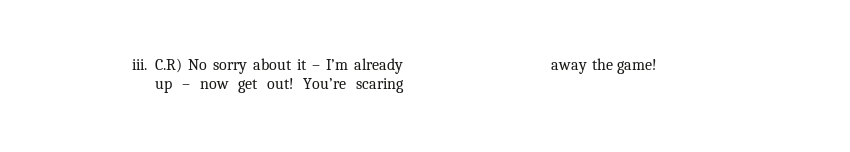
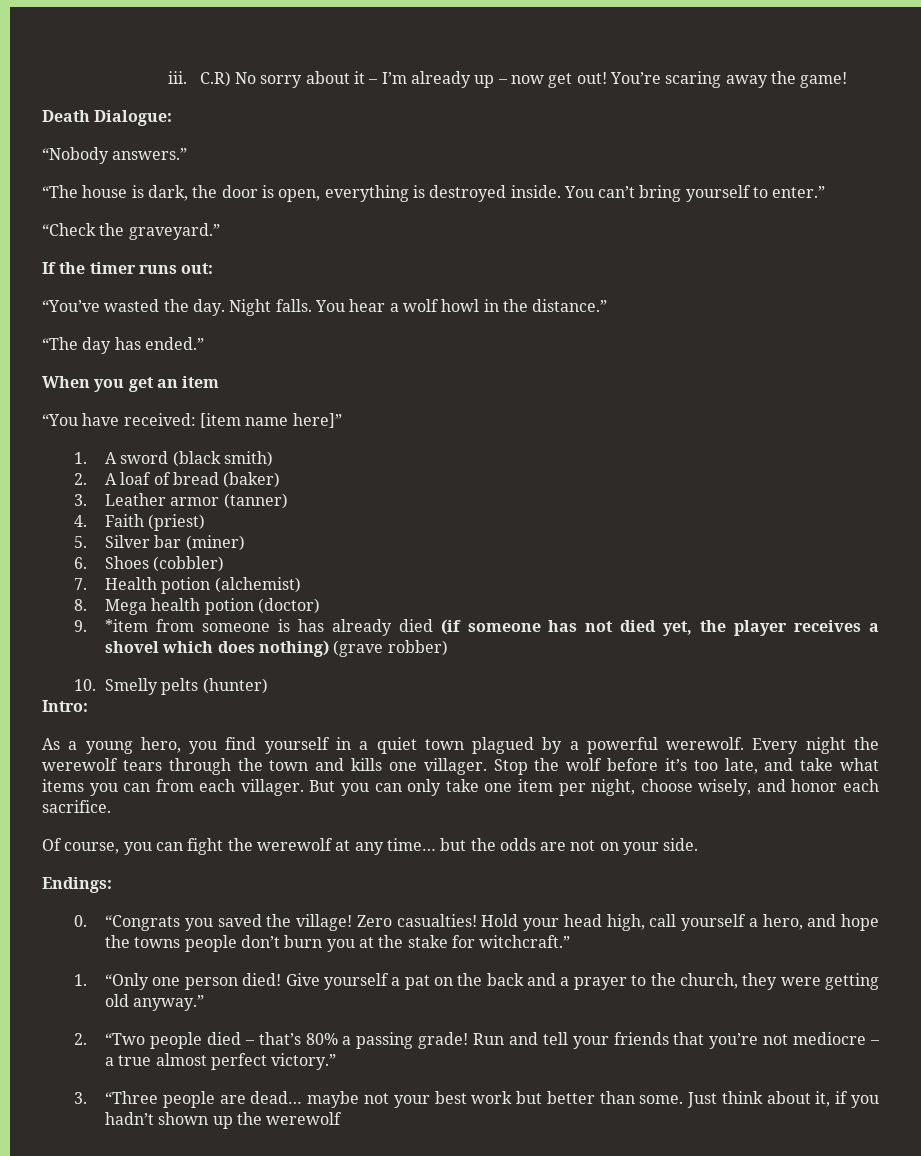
+ Death Dialogue:
+ “Nobody answers.”
+ “The house is dark, the door is open, everything is destroyed inside. You can’t bring yourself to enter.”
+ “Check the graveyard.”
+ If the timer runs out:
+ “You’ve wasted the day. Night falls. You hear a wolf howl in the distance.”
+ “The day has ended.”
+ When you get an item
+ “You have received: [item name here]”
+ 1. A sword (black smith)
+ 2. A loaf of bread (baker)
+ 3. Leather armor (tanner)
+ 4. Faith (priest)
+ 5. Silver bar (miner)
+ 6. Shoes (cobbler)
+ 7. Health potion (alchemist)
+ 8. Mega health potion (doctor)
+ 9. *item from someone is has already died (if someone has not died yet, the player receives a shovel which does nothing) (grave robber)
+ 10. Smelly pelts (hunter)
+ Intro:
+ As a young hero, you find yourself in a quiet town plagued by a powerful werewolf. Every night the werewolf tears through the town and kills one villager. Stop the wolf before it’s too late, and take what items you can from each villager. But you can only take one item per night, choose wisely, and honor each sacrifice.
+ Of course, you can fight the werewolf at any time… but the odds are not on your side.
+ Endings:
+ 0. “Congrats you saved the village! Zero casualties! Hold your head high, call yourself a hero, and hope the towns people don’t burn you at the stake for witchcraft.”
+ 1. “Only one person died! Give yourself a pat on the back and a prayer to the church, they were getting old anyway.”
+ 2. “Two people died – that’s 80% a passing grade! Run and tell your friends that you’re not mediocre – a true almost perfect victory.”
+ 3. “Three people are dead… maybe not your best work but better than some. Just think about it, if you hadn’t shown up the werewolf

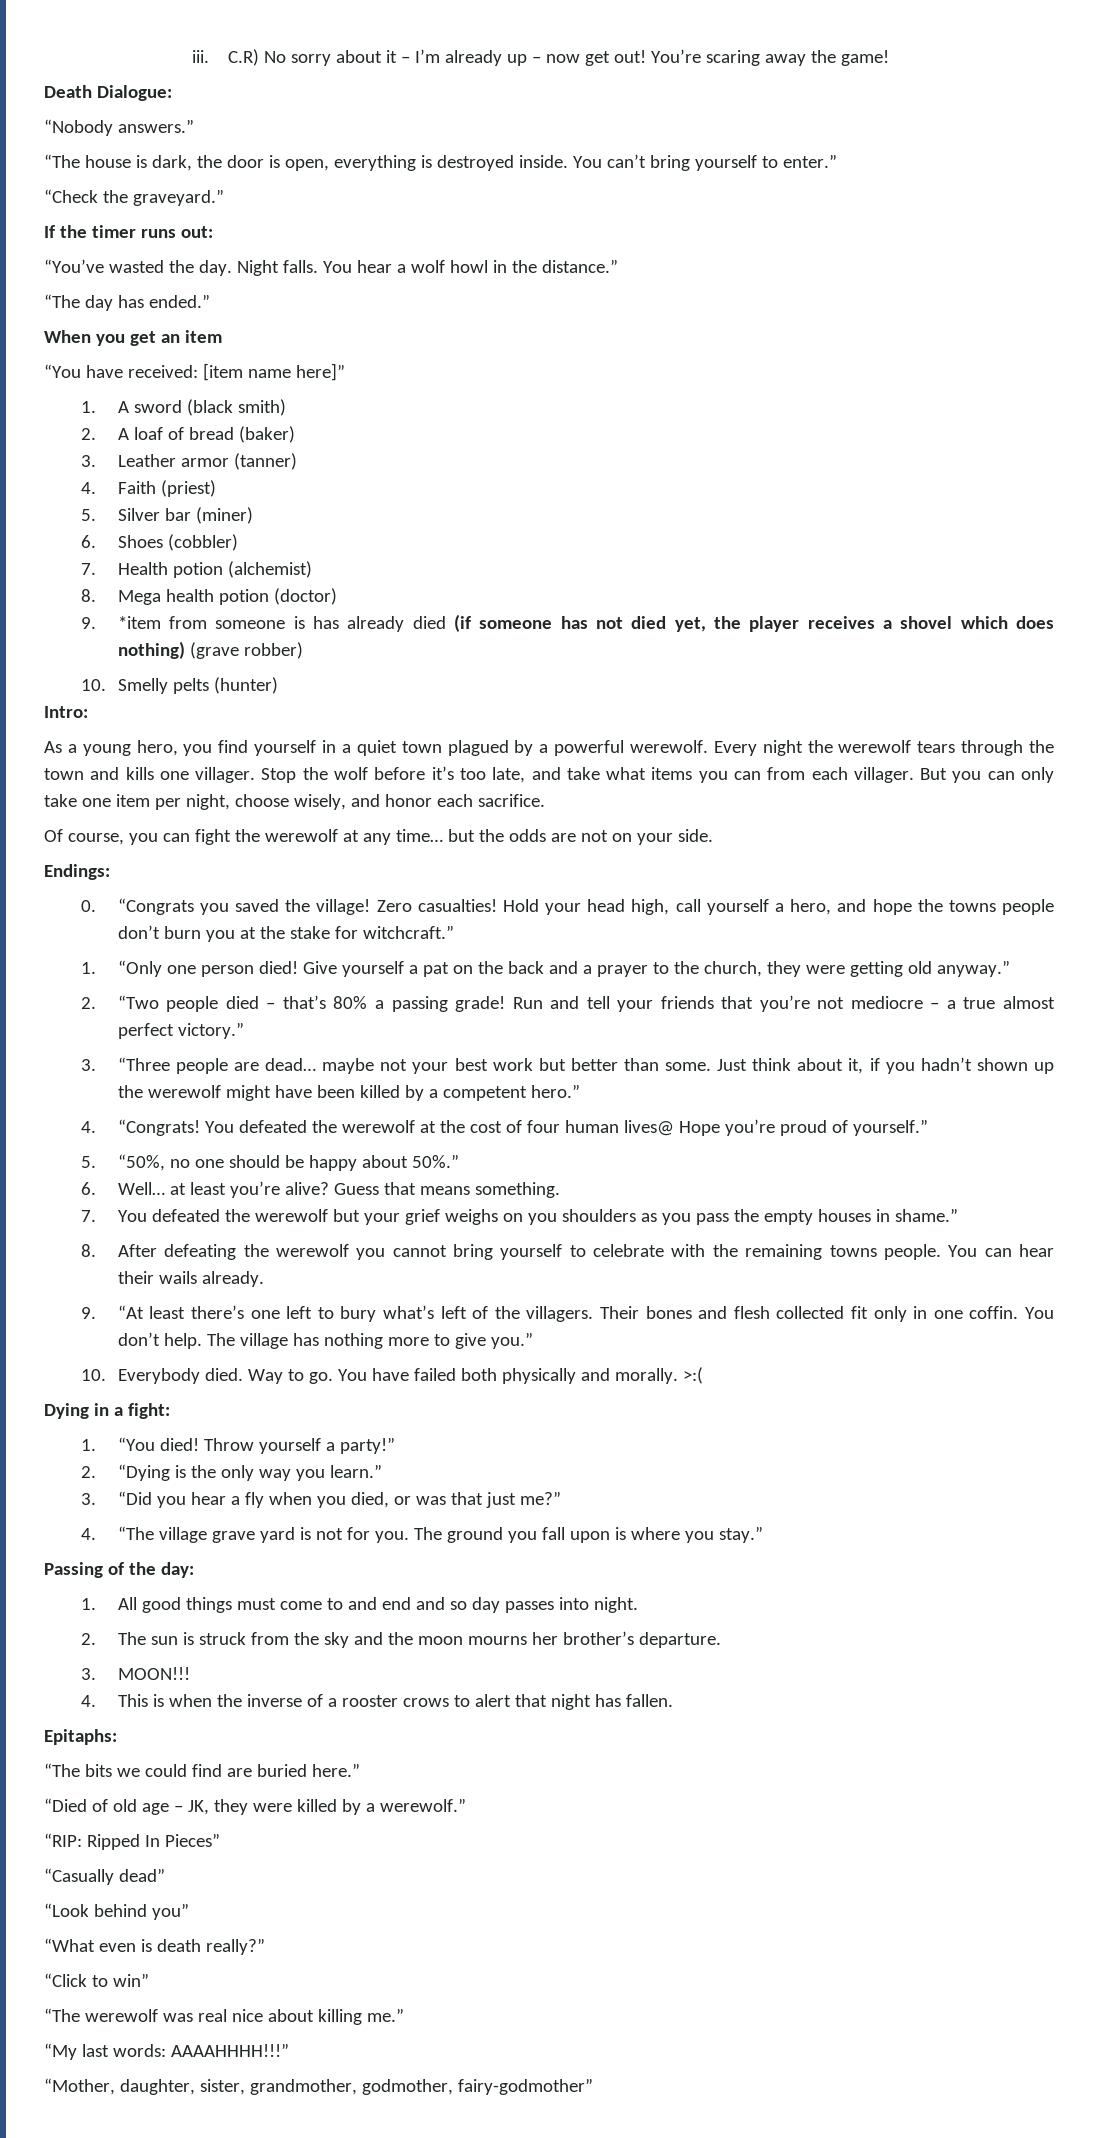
- Just think about it, if you hadn’t shown up the werewolf
+ Just think about it, if you hadn’t shown up the werewolf might have been killed by a competent hero.”
+ 4. “Congrats! You defeated the werewolf at the cost of four human lives@ Hope you’re proud of yourself.”
+ 5. “50%, no one should be happy about 50%.”
+ 6. Well… at least you’re alive? Guess that means something.
+ 7. You defeated the werewolf but your grief weighs on you shoulders as you pass the empty houses in shame.”
+ 8. After defeating the werewolf you cannot bring yourself to celebrate with the remaining towns people. You can hear their wails already.
+ 9. “At least there’s one left to bury what’s left of the villagers. Their bones and flesh collected fit only in one coffin. You don’t help. The village has nothing more to give you.”
+ 10. Everybody died. Way to go. You have failed both physically and morally. >:(
+ Dying in a fight:
+ 1. “You died! Throw yourself a party!”
+ 2. “Dying is the only way you learn.”
+ 3. “Did you hear a fly when you died, or was that just me?”
+ 4. “The village grave yard is not for you. The ground you fall upon is where you stay.”
+ Passing of the day:
+ 1. All good things must come to and end and so day passes into night.
+ 2. The sun is struck from the sky and the moon mourns her brother’s departure.
+ 3. MOON!!!
+ 4. This is when the inverse of a rooster crows to alert that night has fallen.
+ Epitaphs:
+ “The bits we could find are buried here.”
+ “Died of old age – JK, they were killed by a werewolf.”
+ “RIP: Ripped In Pieces”
+ “Casually dead”
+ “Look behind you”
+ “What even is death really?”
+ “Click to win”
+ “The werewolf was real nice about killing me.”
+ “My last words: AAAAHHHH!!!”
+ “Mother, daughter, sister, grandmother, godmother, fairy-godmother”

